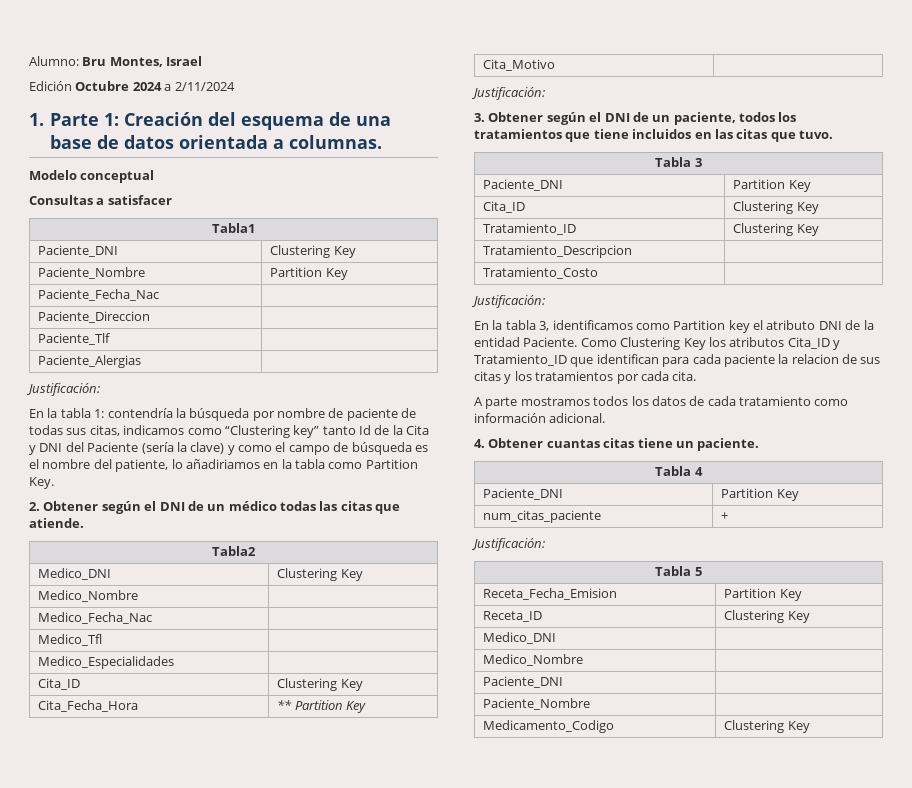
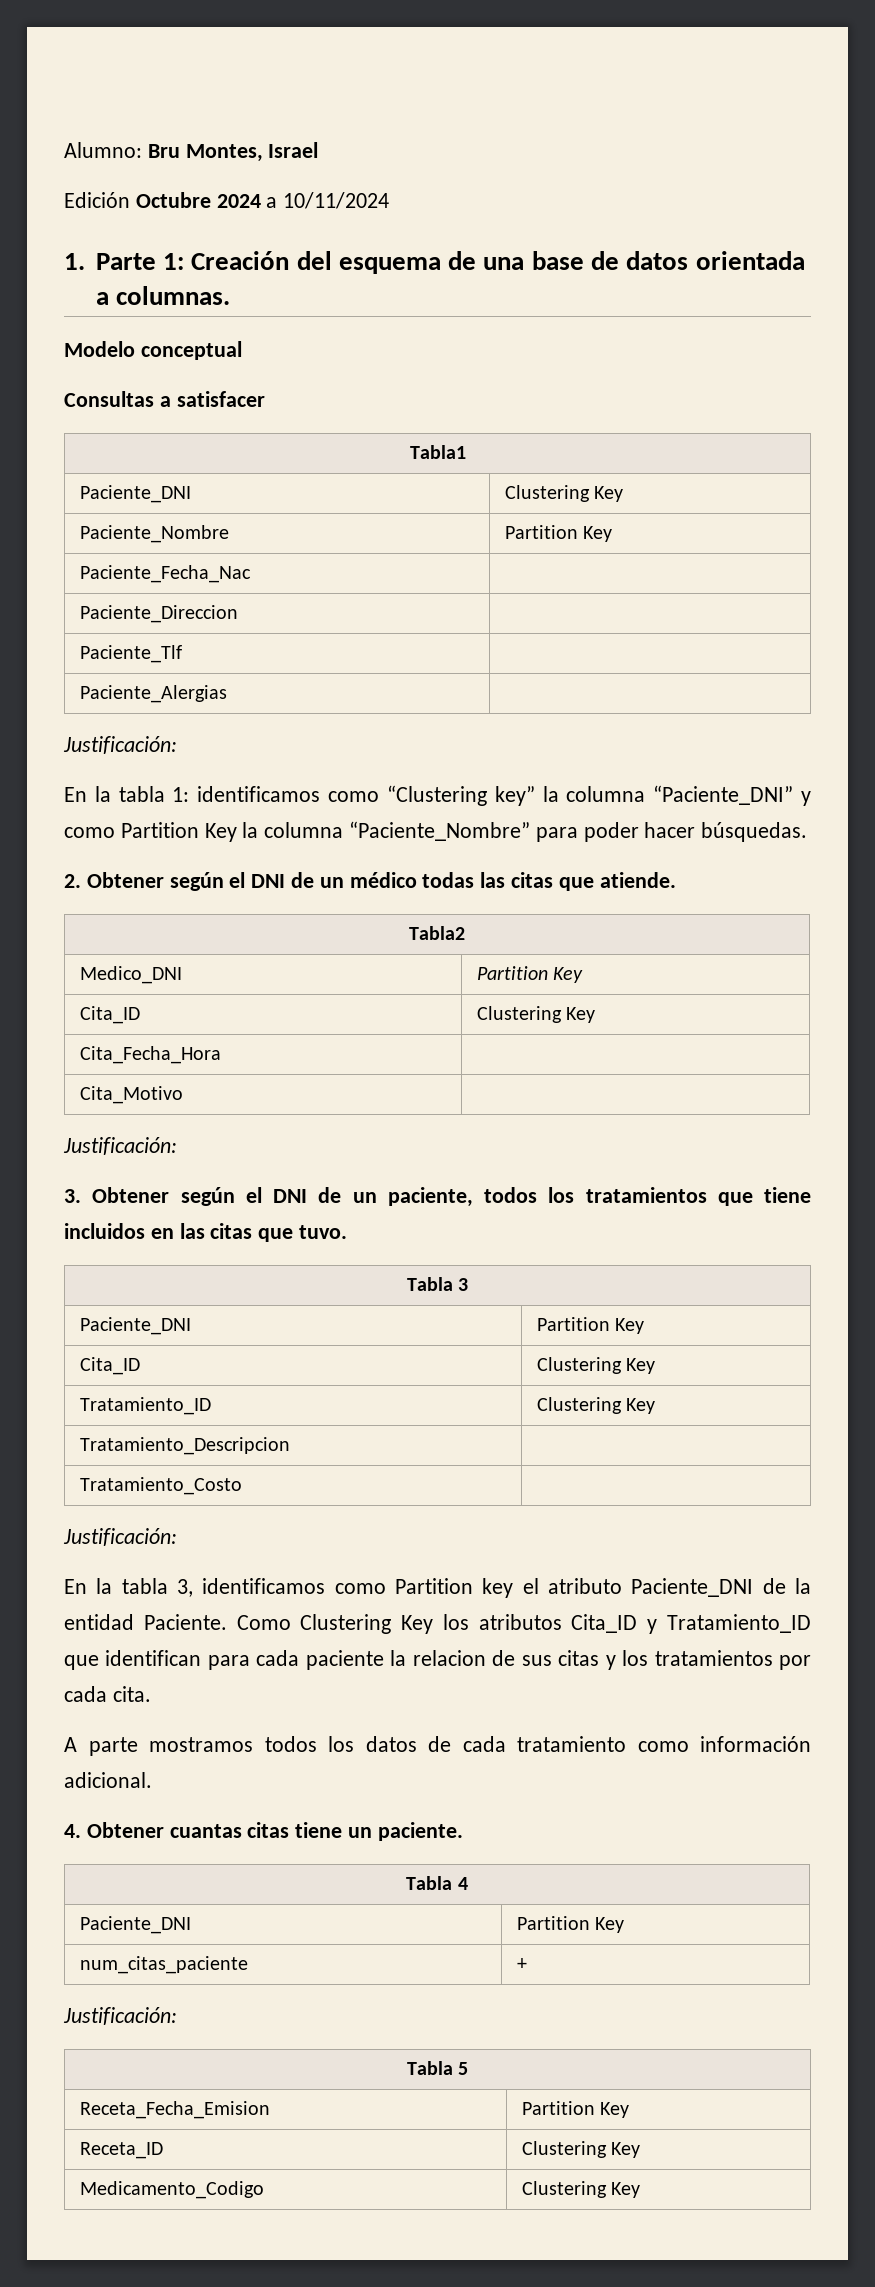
- Edición Octubre 2024 a 2/11/2024
+ Edición Octubre 2024 a 10/11/2024
- En la tabla 1: contendría la búsqueda por nombre de paciente de todas sus citas, indicamos como “Clustering key” tanto Id de la Cita y DNI del Paciente (sería la clave) y como el campo de búsqueda es el nombre del patiente, lo añadiriamos en la tabla como Partition Key.
+ En la tabla 1: identificamos como “Clustering key” la columna “Paciente_DNI” y como Partition Key la columna “Paciente_Nombre” para poder hacer búsquedas.
- Medico_DNI | Clustering Key
- Medico_Nombre |
- Medico_Fecha_Nac |
- Medico_Tfl |
- Medico_Especialidades |
+ Medico_DNI | Partition Key
- Cita_Fecha_Hora | ** Partition Key
+ Cita_Fecha_Hora |
- En la tabla 3, identificamos como Partition key el atributo DNI de la entidad Paciente.
+ En la tabla 3, identificamos como Partition key el atributo Paciente_DNI de la entidad Paciente.
  Receta_ID | Clustering Key
- Medico_DNI |
- Medico_Nombre |
- Paciente_DNI |
- Paciente_Nombre |

